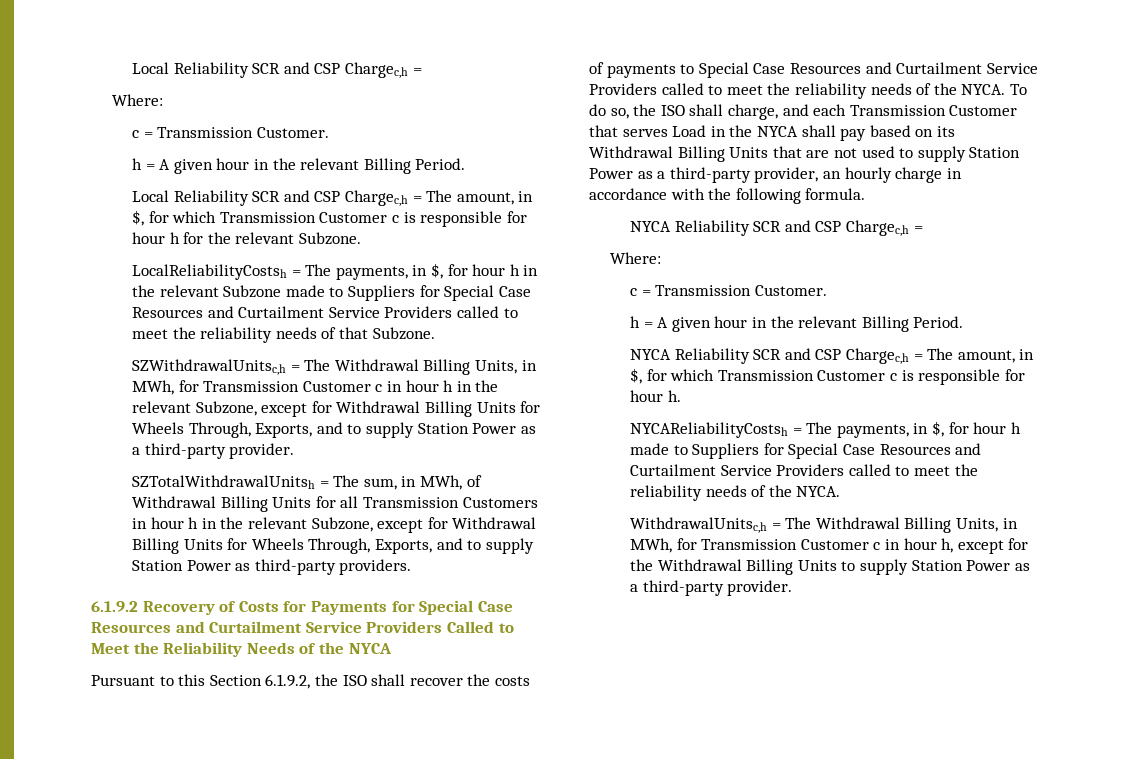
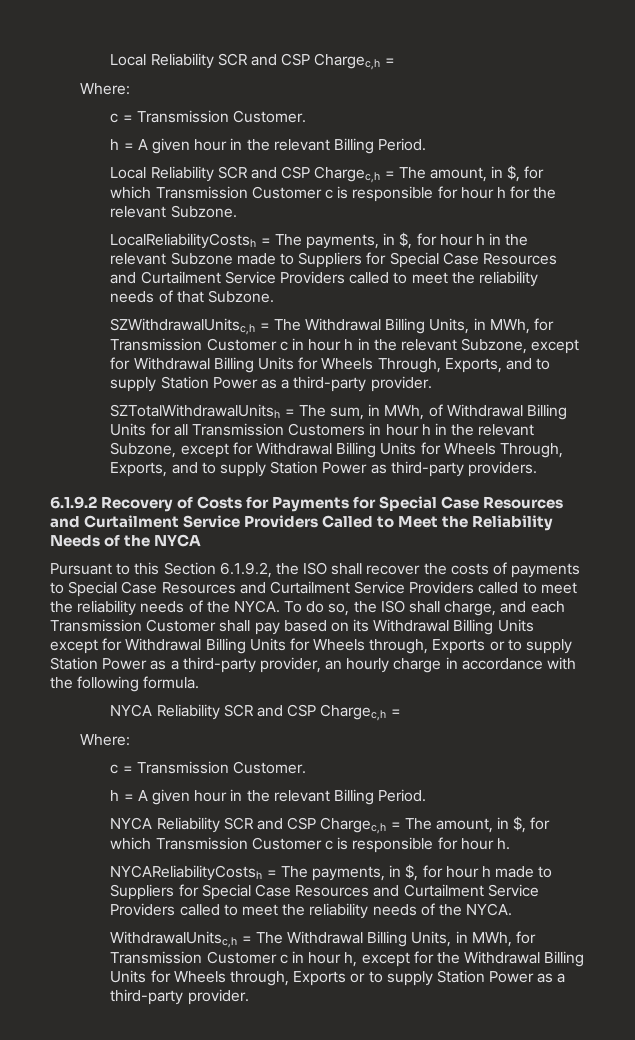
- To do so, the ISO shall charge, and each Transmission Customer that serves Load in the NYCA shall pay based on its Withdrawal Billing Units that are not used to supply Station Power as a third-party provider, an hourly charge in accordance with the following formula.
+ To do so, the ISO shall charge, and each Transmission Customer shall pay based on its Withdrawal Billing Units except for Withdrawal Billing Units for Wheels through, Exports or to supply Station Power as a third-party provider, an hourly charge in accordance with the following formula.
- WithdrawalUnitsc,h = The Withdrawal Billing Units, in MWh, for Transmission Customer c in hour h, except for the Withdrawal Billing Units to supply Station Power as a third-party provider.
+ WithdrawalUnitsc,h = The Withdrawal Billing Units, in MWh, for Transmission Customer c in hour h, except for the Withdrawal Billing Units for Wheels through, Exports or to supply Station Power as a third-party provider.

